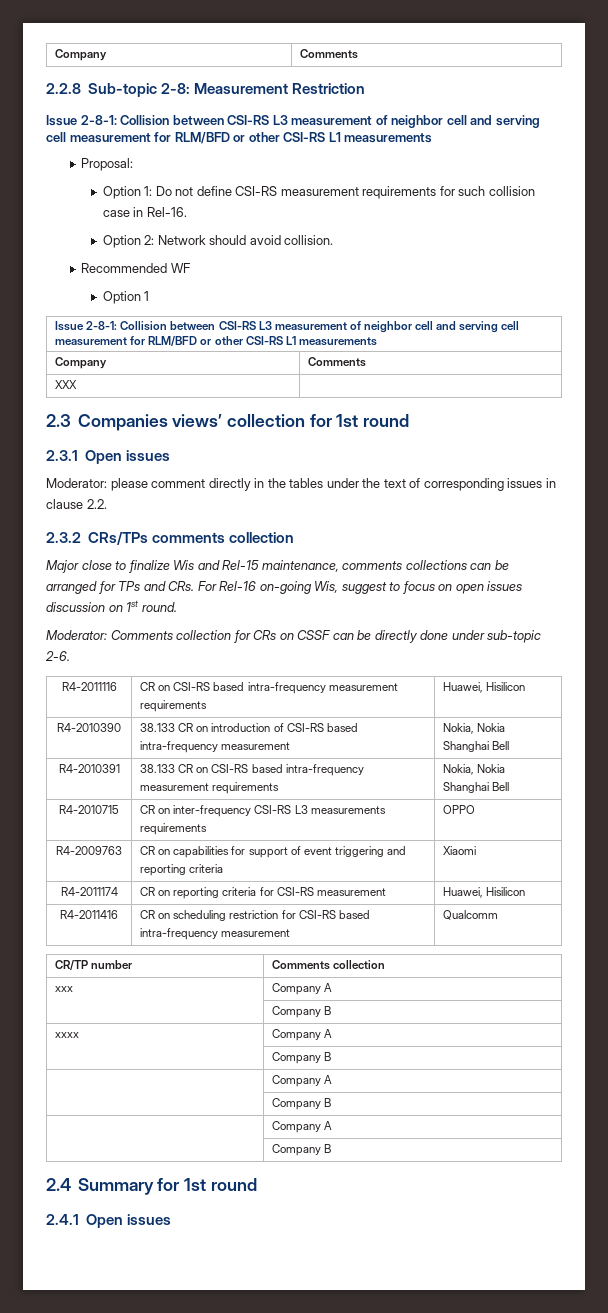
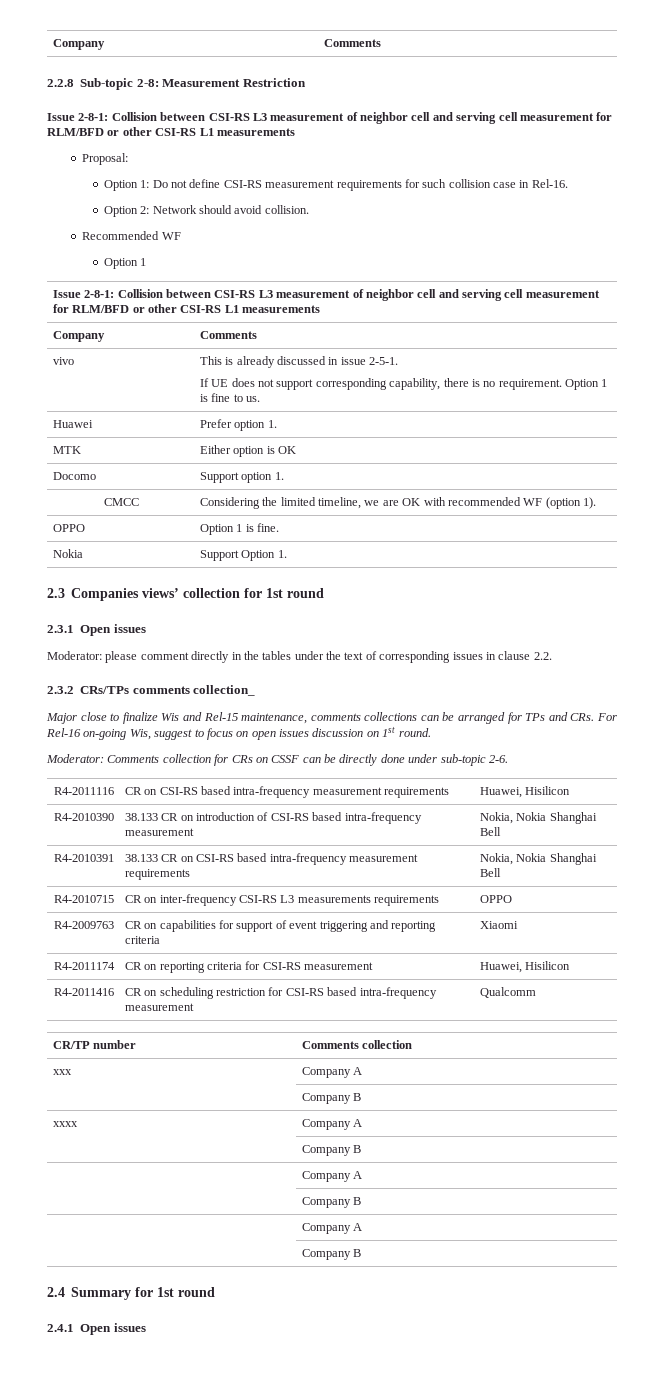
- XXX |
+ vivo | This is already discussed in issue 2-5-1.
+ If UE does not support corresponding capability, there is no requirement. Option 1 is fine to us.
+ Huawei | Prefer option 1.
+ MTK | Either option is OK
+ Docomo | Support option 1.
+ CMCC | Considering the limited timeline, we are OK with recommended WF (option 1).
+ OPPO | Option 1 is fine.
+ Nokia | Support Option 1.
- 2.3.2 CRs/TPs comments collection
+ 2.3.2 CRs/TPs comments collection_

